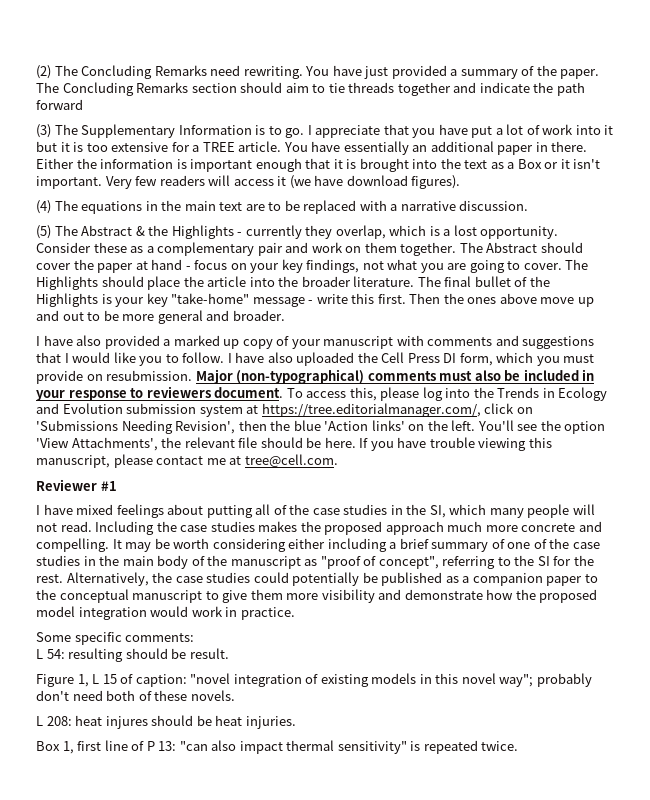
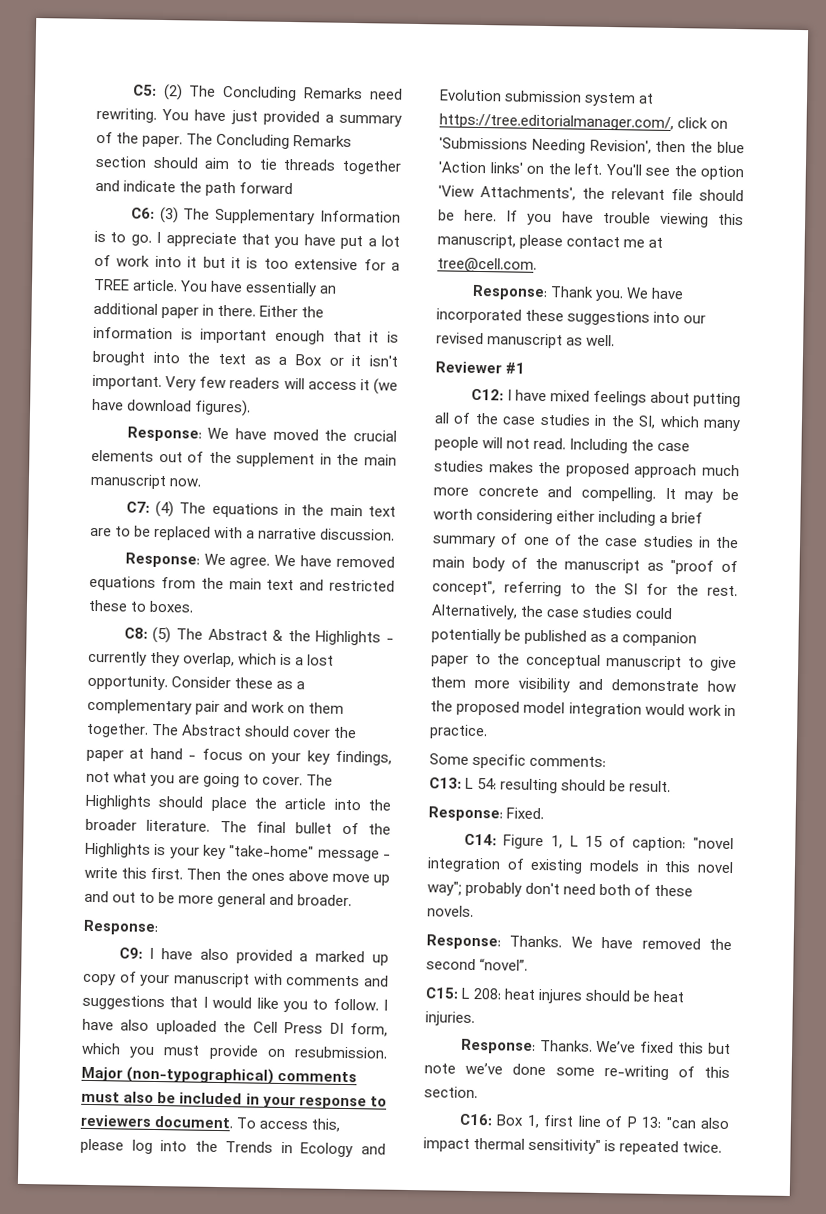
- (2) The Concluding Remarks need rewriting.
+ C5: (2) The Concluding Remarks need rewriting.
- (3) The Supplementary Information is to go.
+ C6: (3) The Supplementary Information is to go.
- (4) The equations in the main text are to be replaced with a narrative discussion.
+ Response: We have moved the crucial elements out of the supplement in the main manuscript now.
+ C7: (4) The equations in the main text are to be replaced with a narrative discussion.
- (5) The Abstract & the Highlights - currently they overlap, which is a lost opportunity.
+ Response: We agree. We have removed equations from the main text and restricted these to boxes.
+ C8: (5) The Abstract & the Highlights - currently they overlap, which is a lost opportunity.
  Then the ones above move up and out to be more general and broader.
- I have also provided a marked up copy of your manuscript with comments and suggestions that I would like you to follow.
+ Response:
+ C9: I have also provided a marked up copy of your manuscript with comments and suggestions that I would like you to follow.
+ Response: Thank you. We have incorporated these suggestions into our revised manuscript as well.
- I have mixed feelings about putting all of the case studies in the SI, which many people will not read.
+ C12: I have mixed feelings about putting all of the case studies in the SI, which many people will not read.
- L 54: resulting should be result.
+ C13: L 54: resulting should be result.
- Figure 1, L 15 of caption: "novel integration of existing models in this novel way"; probably don't need both of these novels.
+ Response: Fixed.
+ C14: Figure 1, L 15 of caption: "novel integration of existing models in this novel way"; probably don't need both of these novels.
- L 208: heat injures should be heat injuries.
+ Response: Thanks. We have removed the second “novel”.
+ C15: L 208: heat injures should be heat injuries.
- Box 1, first line of P 13: "can also impact thermal sensitivity" is repeated twice.
+ Response: Thanks. We’ve fixed this but note we’ve done some re-writing of this section.
+ C16: Box 1, first line of P 13: "can also impact thermal sensitivity" is repeated twice.

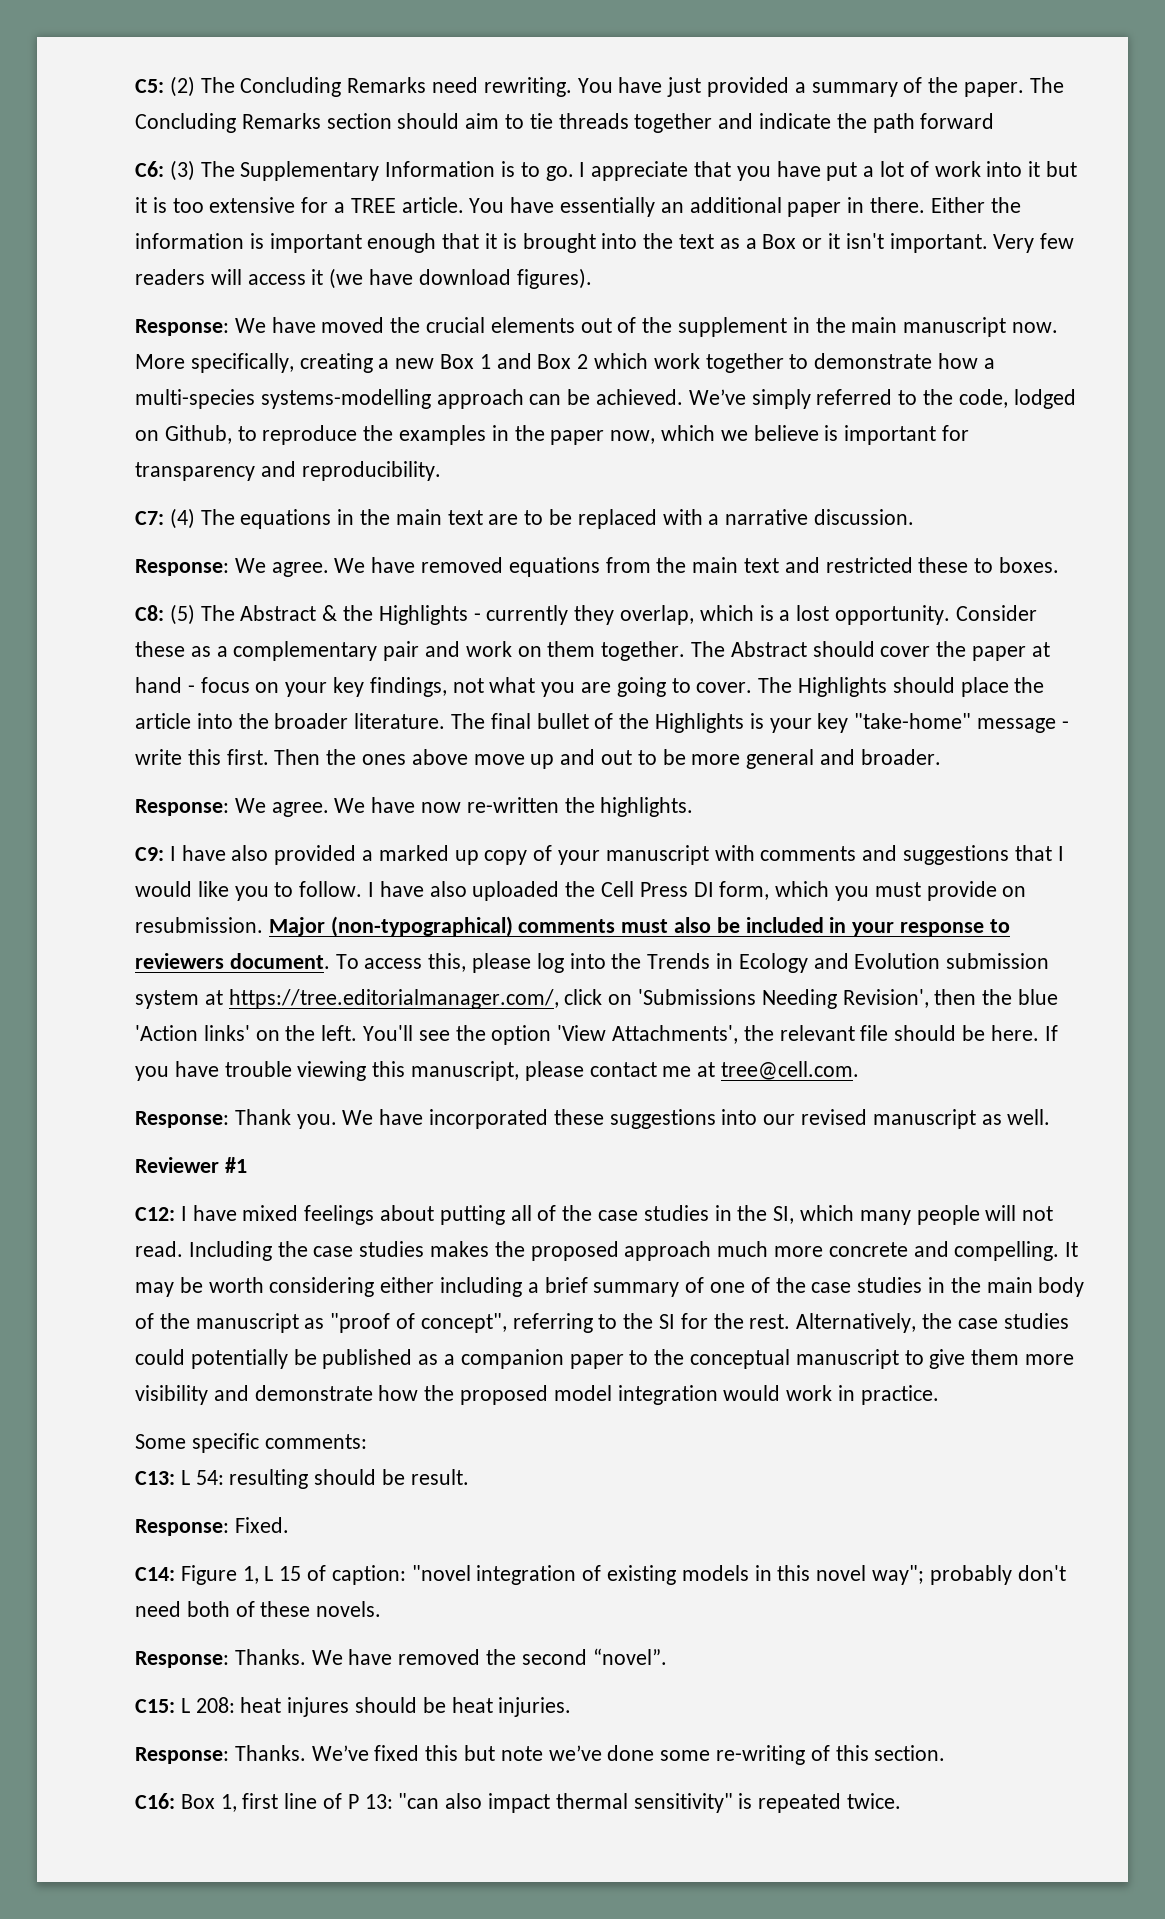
+ More specifically, creating a new Box 1 and Box 2 which work together to demonstrate how a multi-species systems-modelling approach can be achieved. We’ve simply referred to the code, lodged on Github, to reproduce the examples in the paper now, which we believe is important for transparency and reproducibility.
  Then the ones above move up and out to be more general and broader.
- Response:
+ Response: We agree. We have now re-written the highlights.

